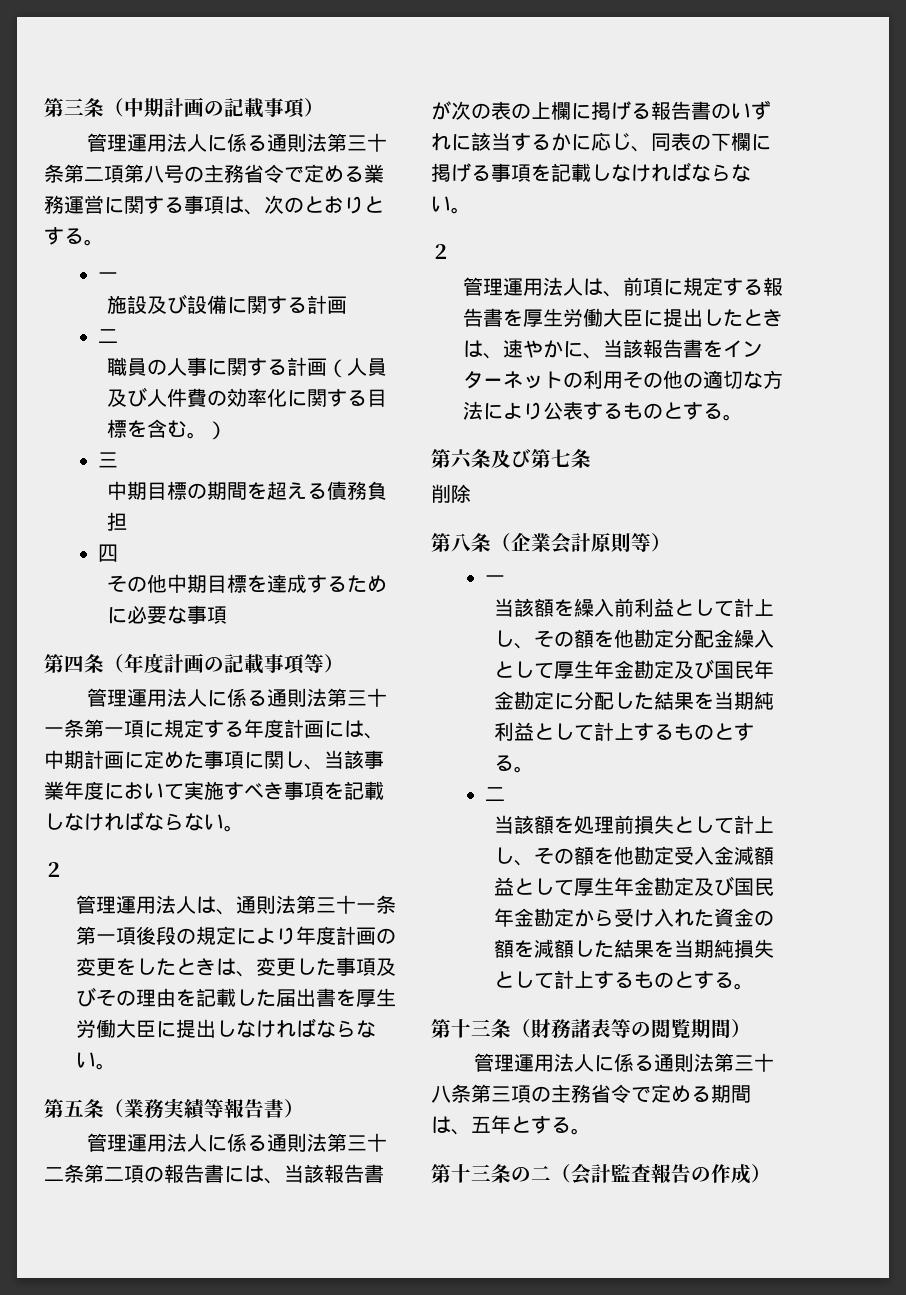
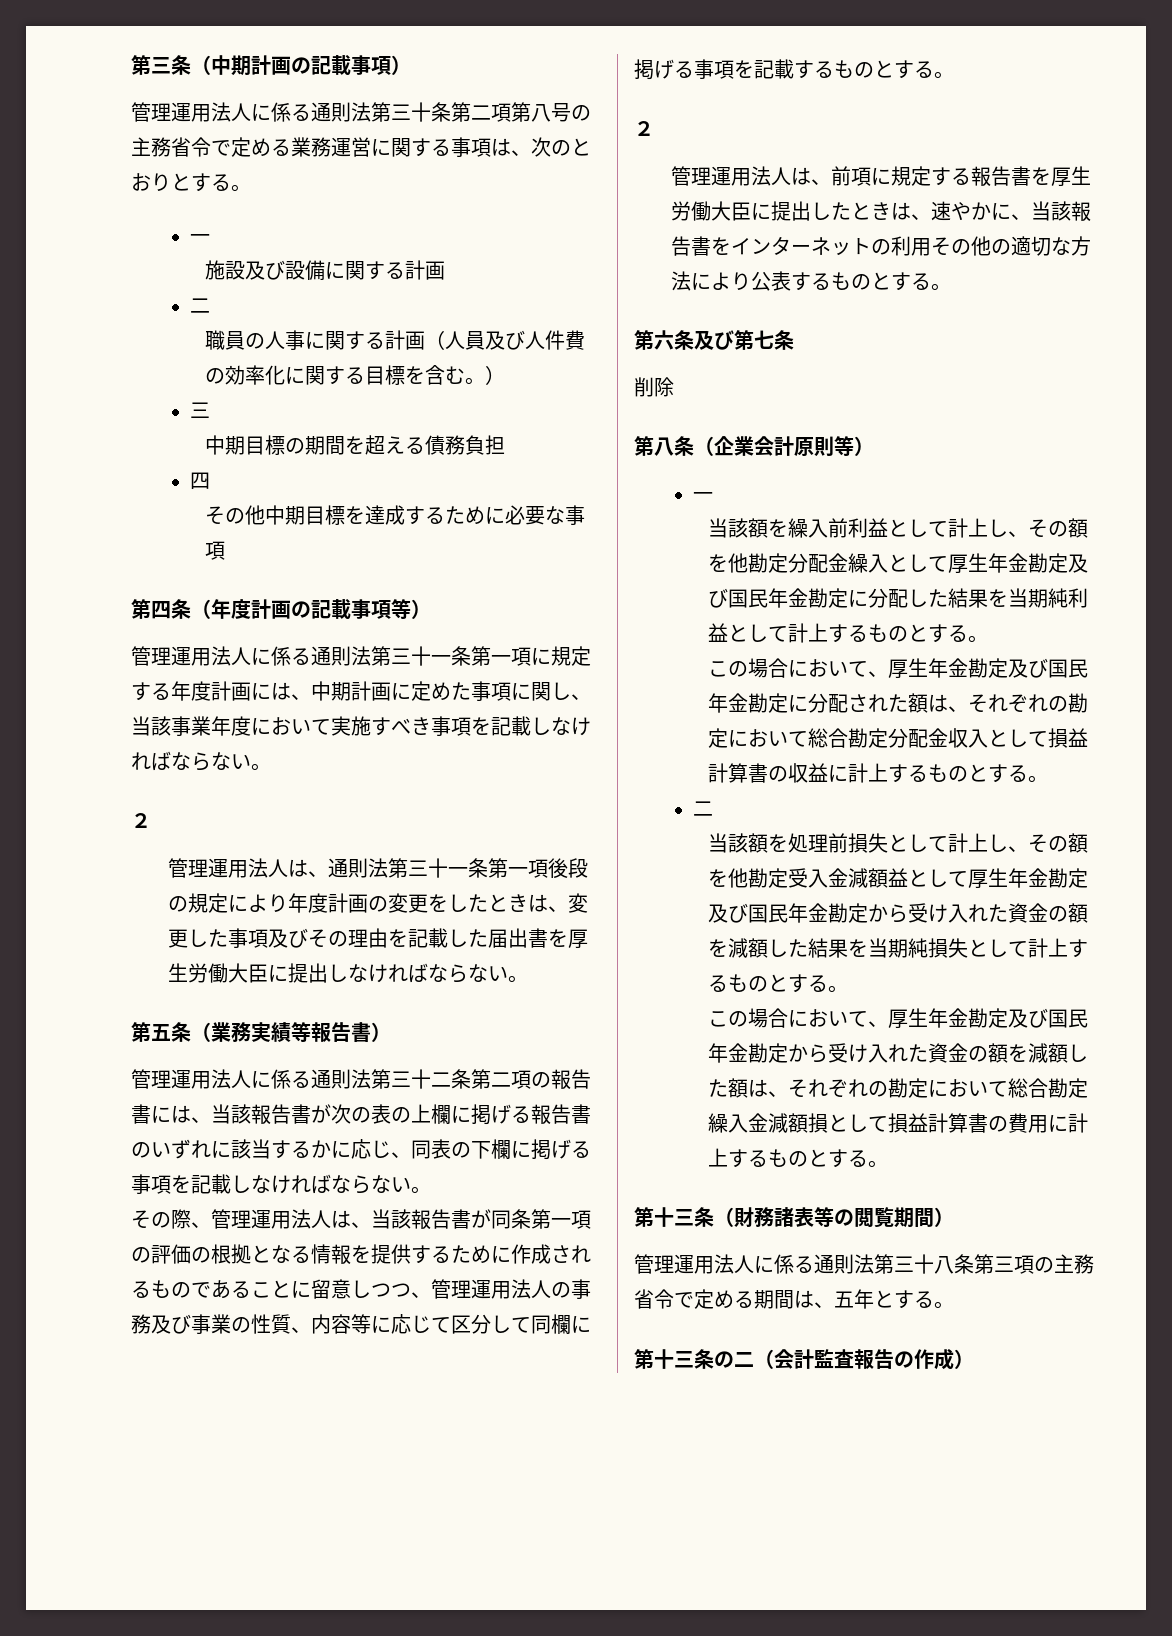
+ その際、管理運用法人は、当該報告書が同条第一項の評価の根拠となる情報を提供するために作成されるものであることに留意しつつ、管理運用法人の事務及び事業の性質、内容等に応じて区分して同欄に掲げる事項を記載するものとする。
+ この場合において、厚生年金勘定及び国民年金勘定に分配された額は、それぞれの勘定において総合勘定分配金収入として損益計算書の収益に計上するものとする。
+ この場合において、厚生年金勘定及び国民年金勘定から受け入れた資金の額を減額した額は、それぞれの勘定において総合勘定繰入金減額損として損益計算書の費用に計上するものとする。

